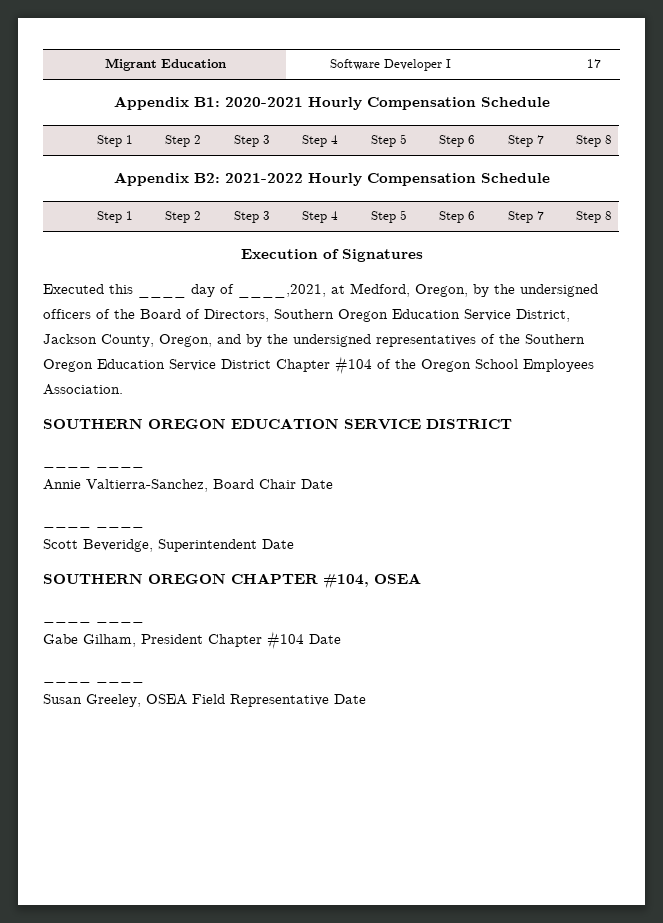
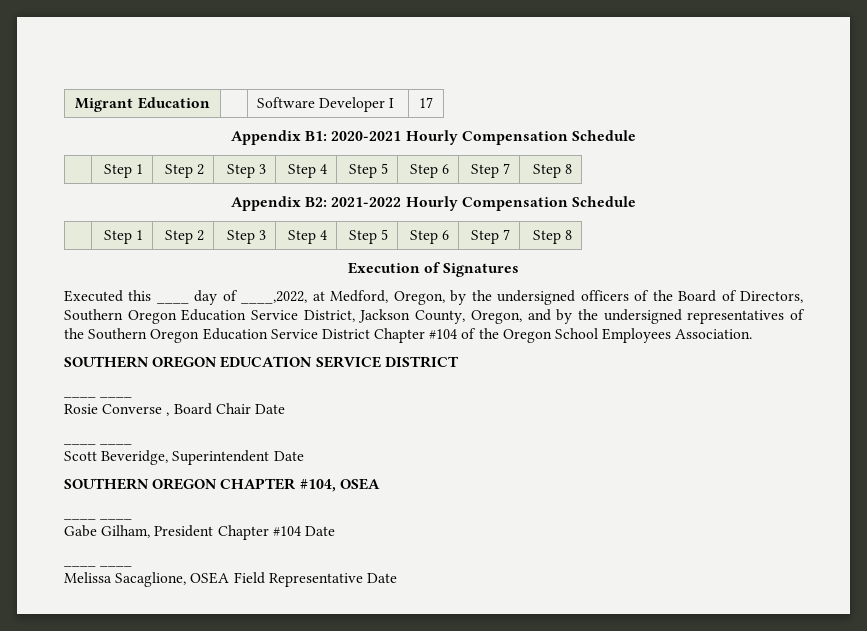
- Executed this ____ day of ____,2021, at Medford, Oregon, by the undersigned officers of the Board of Directors, Southern Oregon Education Service District, Jackson County, Oregon, and by the undersigned representatives of the Southern Oregon Education Service District Chapter #104 of the Oregon School Employees Association.
+ Executed this ____ day of ____,2022, at Medford, Oregon, by the undersigned officers of the Board of Directors, Southern Oregon Education Service District, Jackson County, Oregon, and by the undersigned representatives of the Southern Oregon Education Service District Chapter #104 of the Oregon School Employees Association.
- Annie Valtierra-Sanchez, Board Chair Date
+ Rosie Converse , Board Chair Date
- Susan Greeley, OSEA Field Representative Date
+ Melissa Sacaglione, OSEA Field Representative Date

